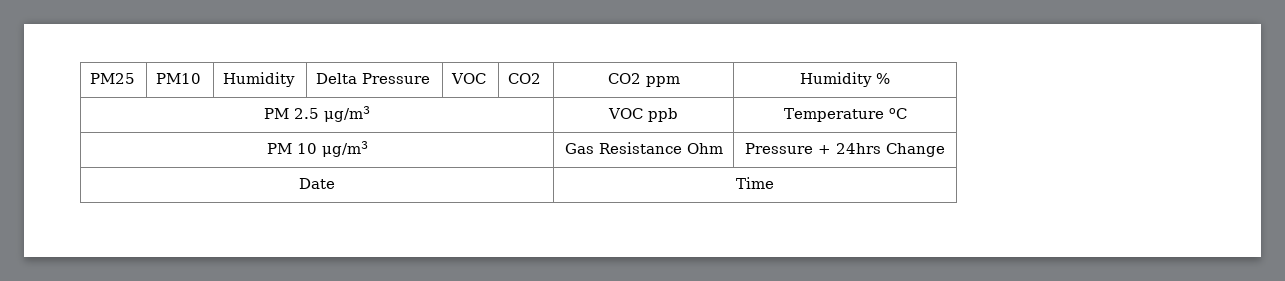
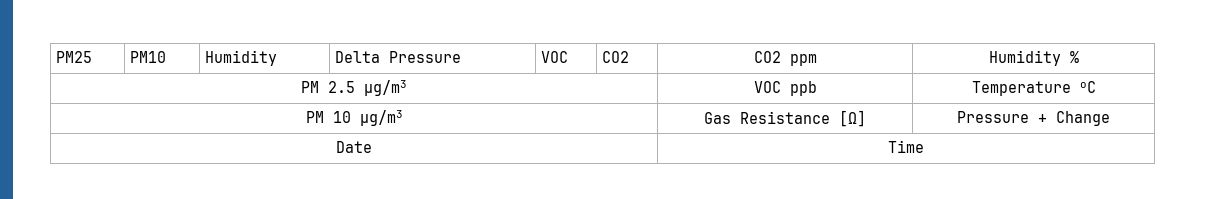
- PM 10 μg/m3 | Gas Resistance Ohm | Pressure + 24hrs Change
+ PM 10 μg/m3 | Gas Resistance [Ω] | Pressure + Change

